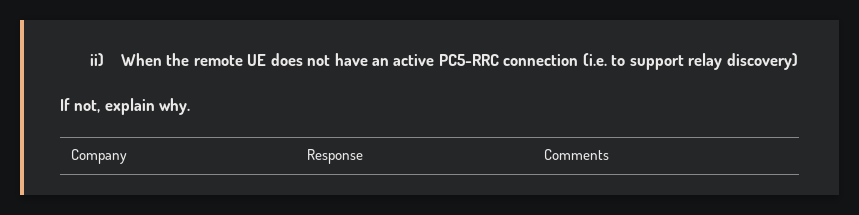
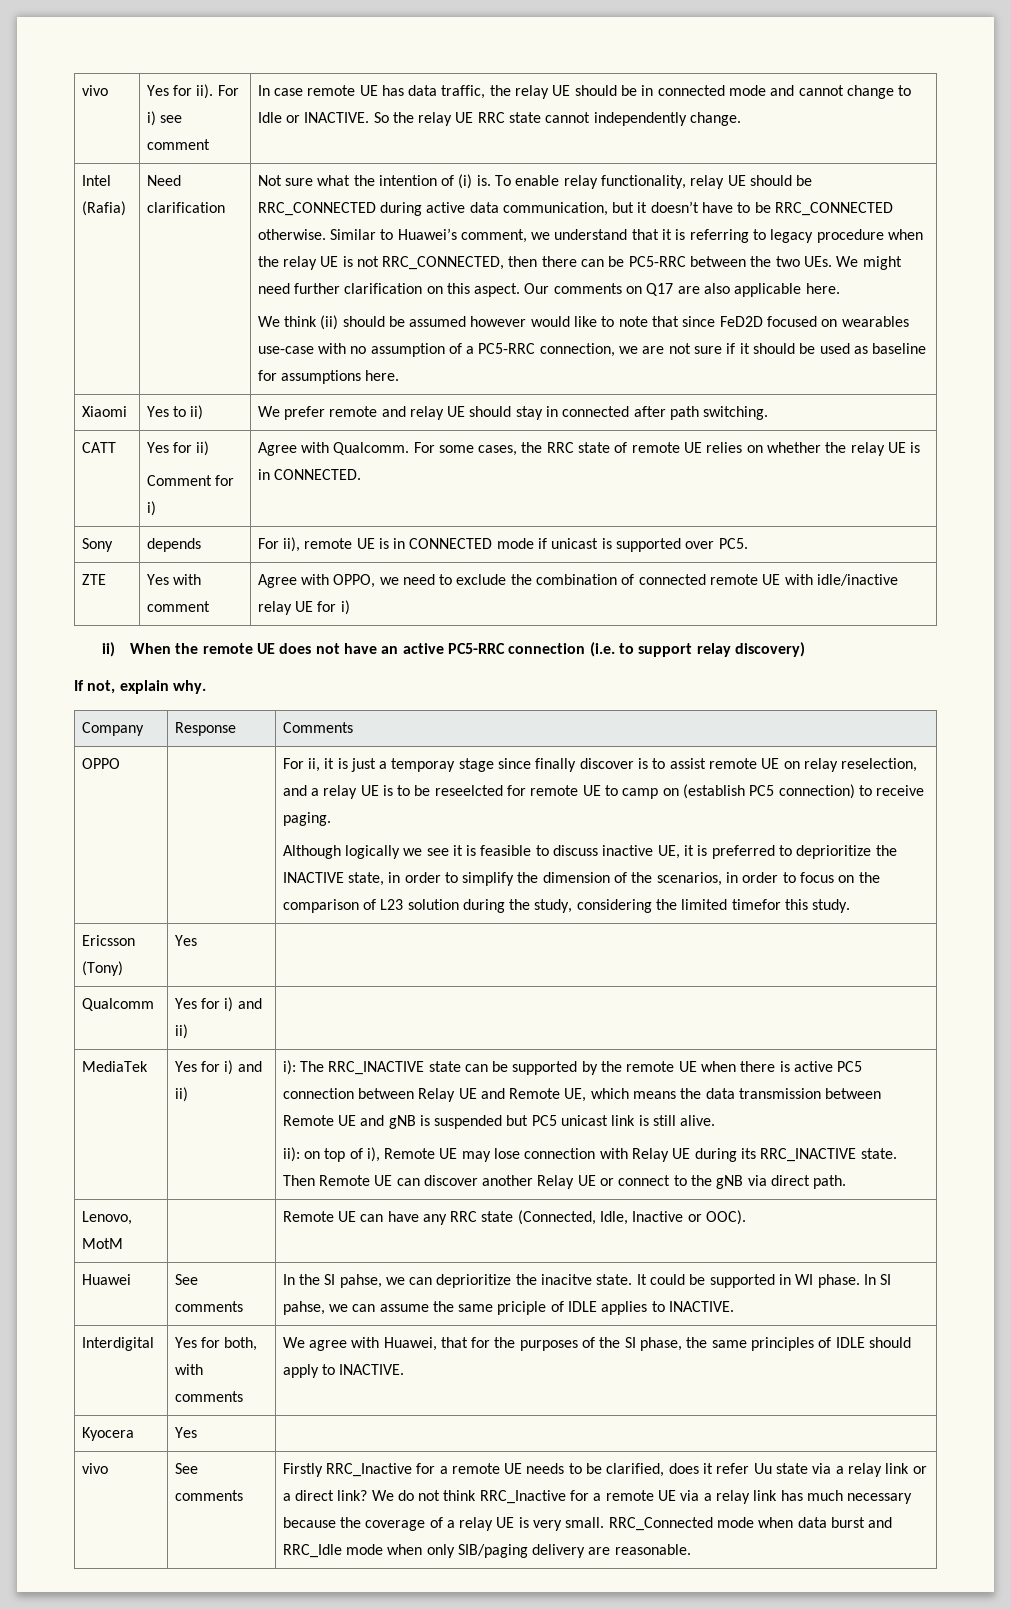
+ vivo | Yes for ii). For i) see comment | In case remote UE has data traffic, the relay UE should be in connected mode and cannot change to Idle or INACTIVE. So the relay UE RRC state cannot independently change.
+ Intel (Rafia) | Need clarification | Not sure what the intention of (i) is. To enable relay functionality, relay UE should be RRC_CONNECTED during active data communication, but it doesn’t have to be RRC_CONNECTED otherwise. Similar to Huawei’s comment, we understand that it is referring to legacy procedure when the relay UE is not RRC_CONNECTED, then there can be PC5-RRC between the two UEs. We might need further clarification on this aspect. Our comments on Q17 are also applicable here.
+ We think (ii) should be assumed however would like to note that since FeD2D focused on wearables use-case with no assumption of a PC5-RRC connection, we are not sure if it should be used as baseline for assumptions here.
+ Xiaomi | Yes to ii) | We prefer remote and relay UE should stay in connected after path switching.
+ CATT | Yes for ii)
+ Comment for i) | Agree with Qualcomm. For some cases, the RRC state of remote UE relies on whether the relay UE is in CONNECTED.
+ Sony | depends | For ii), remote UE is in CONNECTED mode if unicast is supported over PC5.
+ ZTE | Yes with comment | Agree with OPPO, we need to exclude the combination of connected remote UE with idle/inactive relay UE for i)
+ OPPO | | For ii, it is just a temporay stage since finally discover is to assist remote UE on relay reselection, and a relay UE is to be reseelcted for remote UE to camp on (establish PC5 connection) to receive paging.
+ Although logically we see it is feasible to discuss inactive UE, it is preferred to deprioritize the INACTIVE state, in order to simplify the dimension of the scenarios, in order to focus on the comparison of L23 solution during the study, considering the limited timefor this study.
+ Ericsson (Tony) | Yes |
+ Qualcomm | Yes for i) and ii) |
+ MediaTek | Yes for i) and ii) | i): The RRC_INACTIVE state can be supported by the remote UE when there is active PC5 connection between Relay UE and Remote UE, which means the data transmission between Remote UE and gNB is suspended but PC5 unicast link is still alive.
+ ii): on top of i), Remote UE may lose connection with Relay UE during its RRC_INACTIVE state. Then Remote UE can discover another Relay UE or connect to the gNB via direct path.
+ Lenovo, MotM | | Remote UE can have any RRC state (Connected, Idle, Inactive or OOC).
+ Huawei | See comments | In the SI pahse, we can deprioritize the inacitve state. It could be supported in WI phase. In SI pahse, we can assume the same priciple of IDLE applies to INACTIVE.
+ Interdigital | Yes for both, with comments | We agree with Huawei, that for the purposes of the SI phase, the same principles of IDLE should apply to INACTIVE.
+ Kyocera | Yes |
+ vivo | See comments | Firstly RRC_Inactive for a remote UE needs to be clarified, does it refer Uu state via a relay link or a direct link? We do not think RRC_Inactive for a remote UE via a relay link has much necessary because the coverage of a relay UE is very small. RRC_Connected mode when data burst and RRC_Idle mode when only SIB/paging delivery are reasonable.

